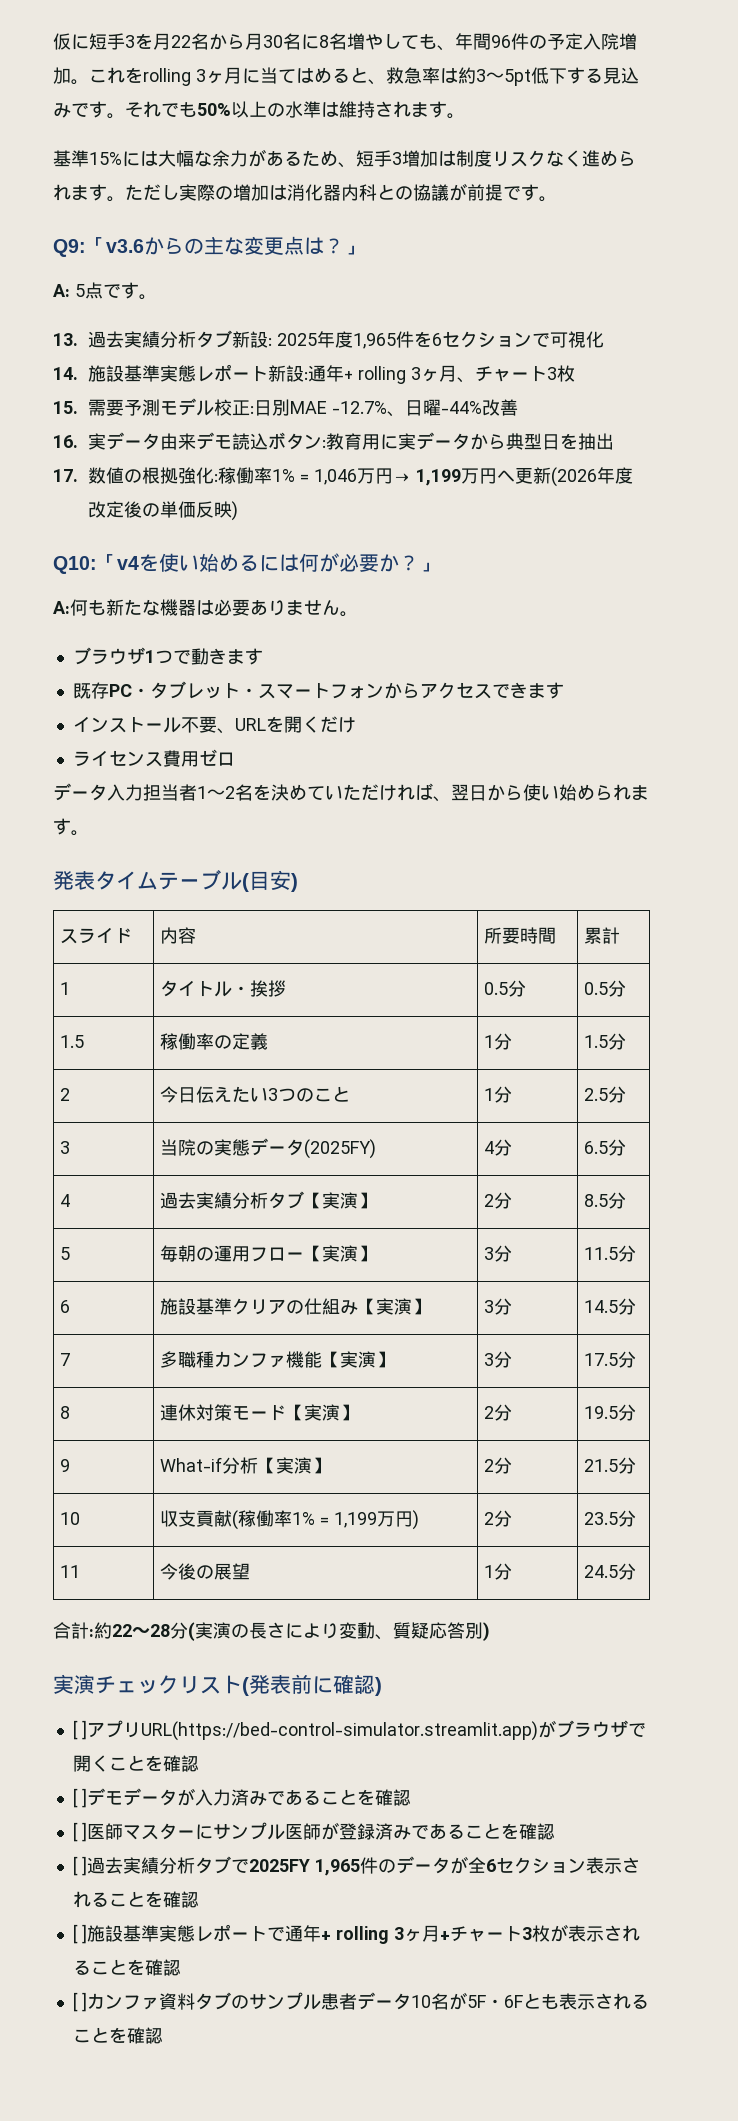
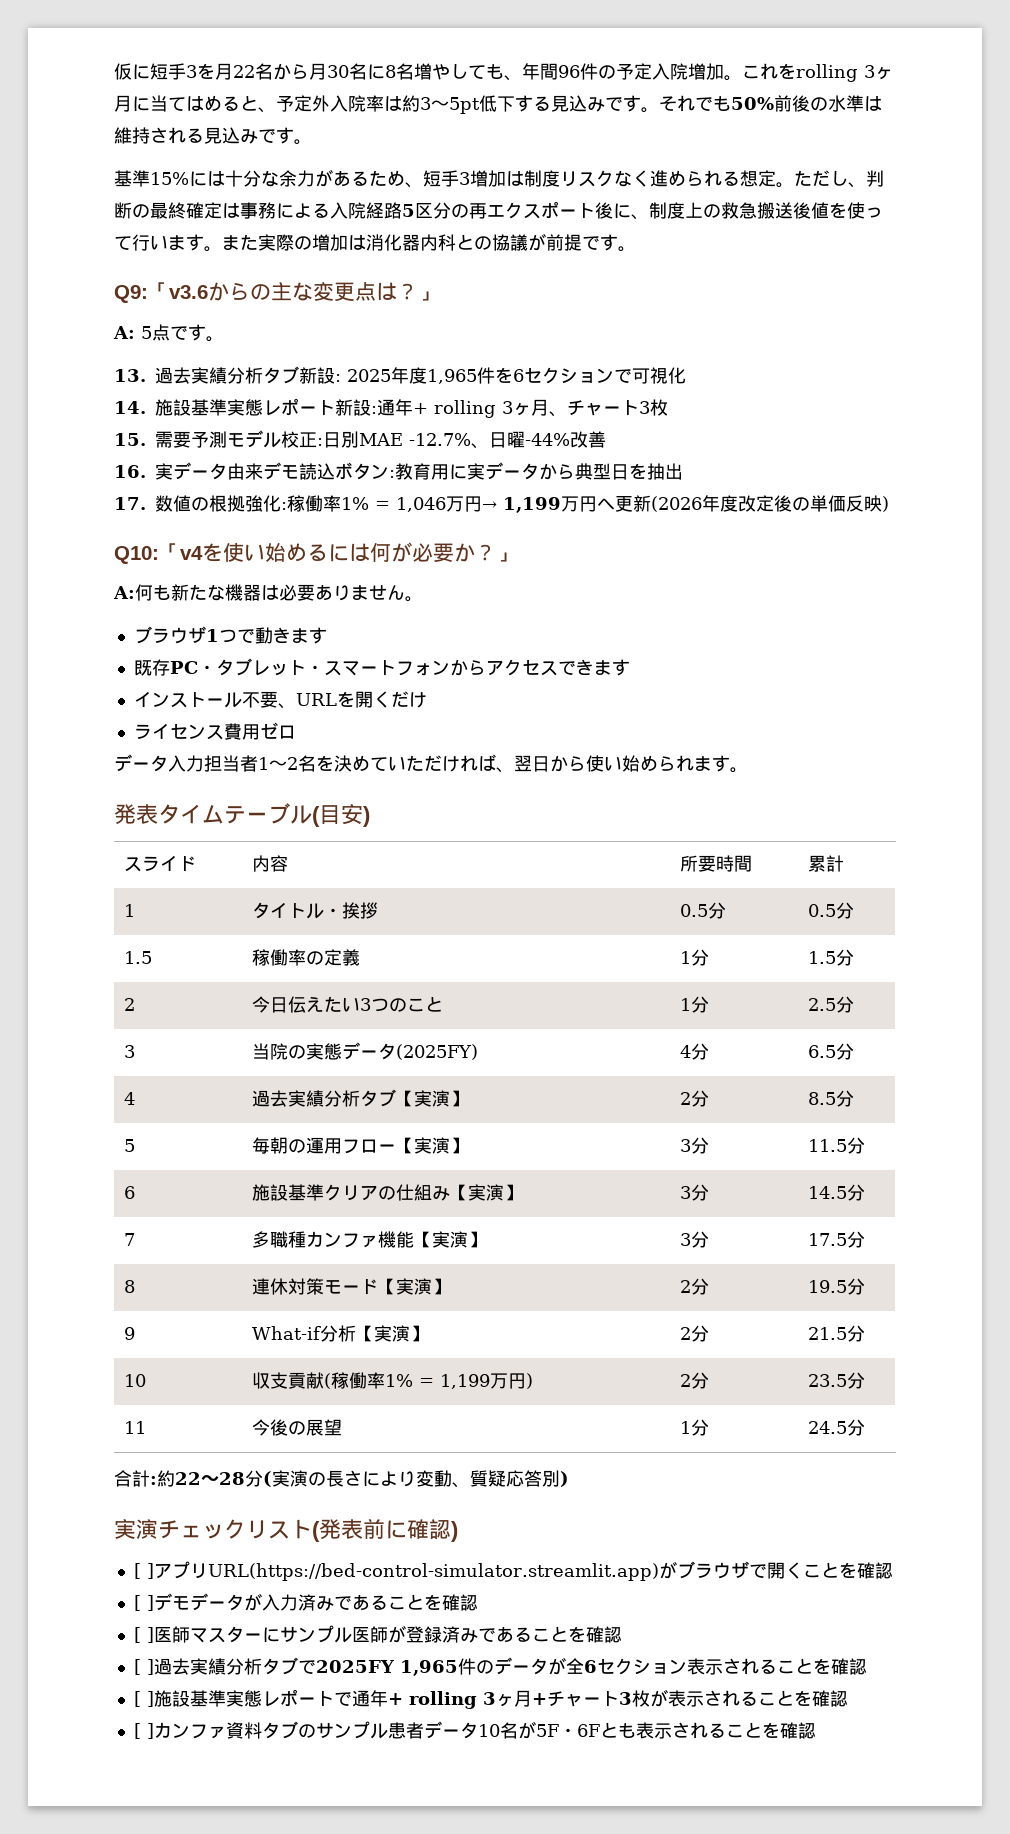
- これをrolling 3ヶ月に当てはめると、救急率は約3〜5pt低下する見込みです。
+ これをrolling 3ヶ月に当てはめると、予定外入院率は約3〜5pt低下する見込みです。
- それでも50%以上の水準は維持されます。
+ それでも50%前後の水準は維持される見込みです。
- 基準15%には大幅な余力があるため、短手3増加は制度リスクなく進められます。
+ 基準15%には十分な余力があるため、短手3増加は制度リスクなく進められる想定。
- ただし実際の増加は消化器内科との協議が前提です。
+ ただし、判断の最終確定は事務による入院経路5区分の再エクスポート後に、制度上の救急搬送後値を使って行います。また実際の増加は消化器内科との協議が前提です。

